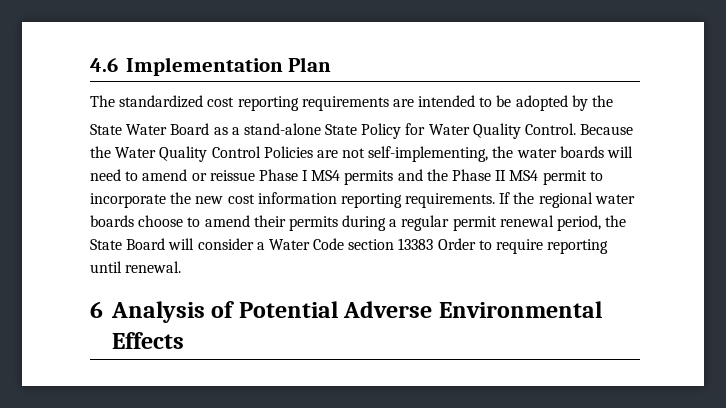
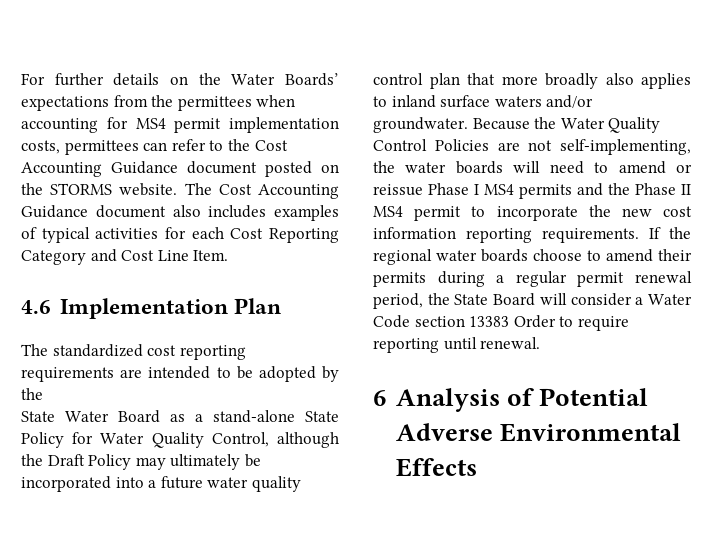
+ For further details on the Water Boards’ expectations from the permittees when accounting for MS4 permit implementation costs, permittees can refer to the Cost Accounting Guidance document posted on the STORMS website. The Cost Accounting Guidance document also includes examples of typical activities for each Cost Reporting Category and Cost Line Item.
- State Water Board as a stand-alone State Policy for Water Quality Control.
+ State Water Board as a stand-alone State Policy for Water Quality Control, although the Draft Policy may ultimately be incorporated into a future water quality control plan that more broadly also applies to inland surface waters and/or groundwater.

